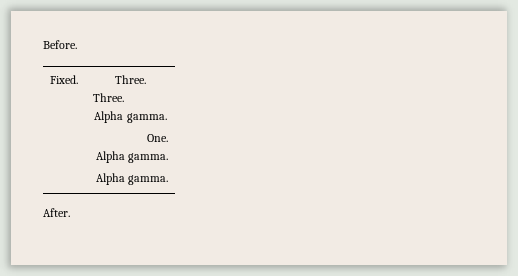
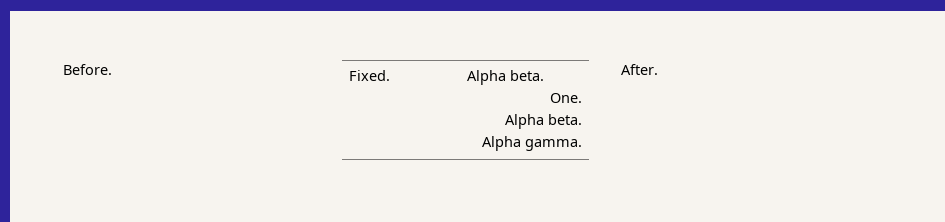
- Fixed. | Three.
- Three.
- Alpha gamma.
+ Fixed. | Alpha beta.
  One.
- Alpha gamma.
+ Alpha beta.

